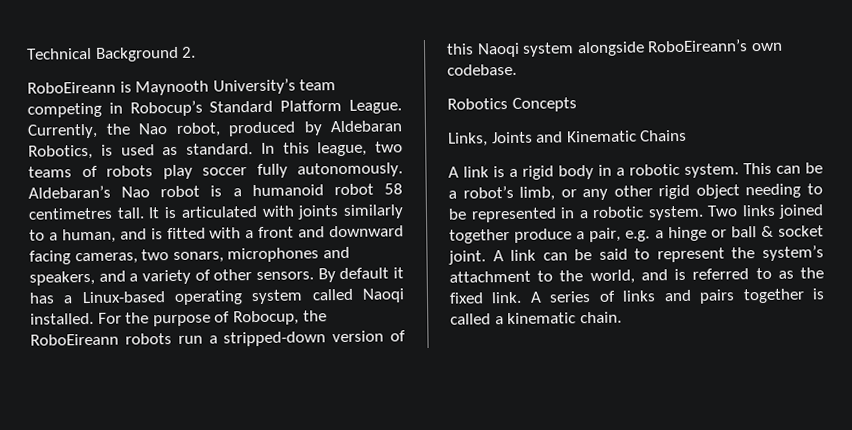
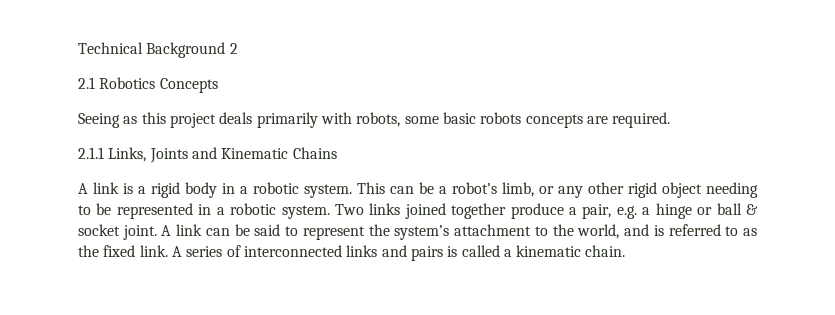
- Technical Background 2.
- RoboEireann is Maynooth University’s team competing in Robocup’s Standard Platform League. Currently, the Nao robot, produced by Aldebaran Robotics, is used as standard. In this league, two teams of robots play soccer fully autonomously. Aldebaran’s Nao robot is a humanoid robot 58 centimetres tall. It is articulated with joints similarly to a human, and is fitted with a front and downward facing cameras, two sonars, microphones and speakers, and a variety of other sensors. By default it has a Linux-based operating system called Naoqi installed. For the purpose of Robocup, the RoboEireann robots run a stripped-down version of this Naoqi system alongside RoboEireann’s own codebase.
- Robotics Concepts
- Links, Joints and Kinematic Chains
+ Technical Background 2
+ 2.1 Robotics Concepts
+ Seeing as this project deals primarily with robots, some basic robots concepts are required.
+ 2.1.1 Links, Joints and Kinematic Chains
- A series of links and pairs together is called a kinematic chain.
+ A series of interconnected links and pairs is called a kinematic chain.

